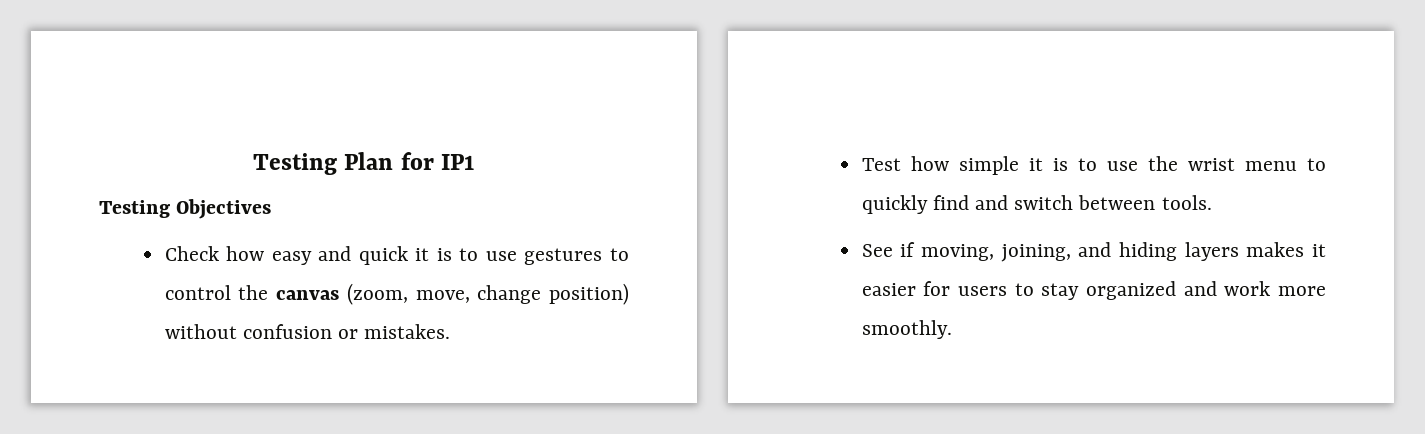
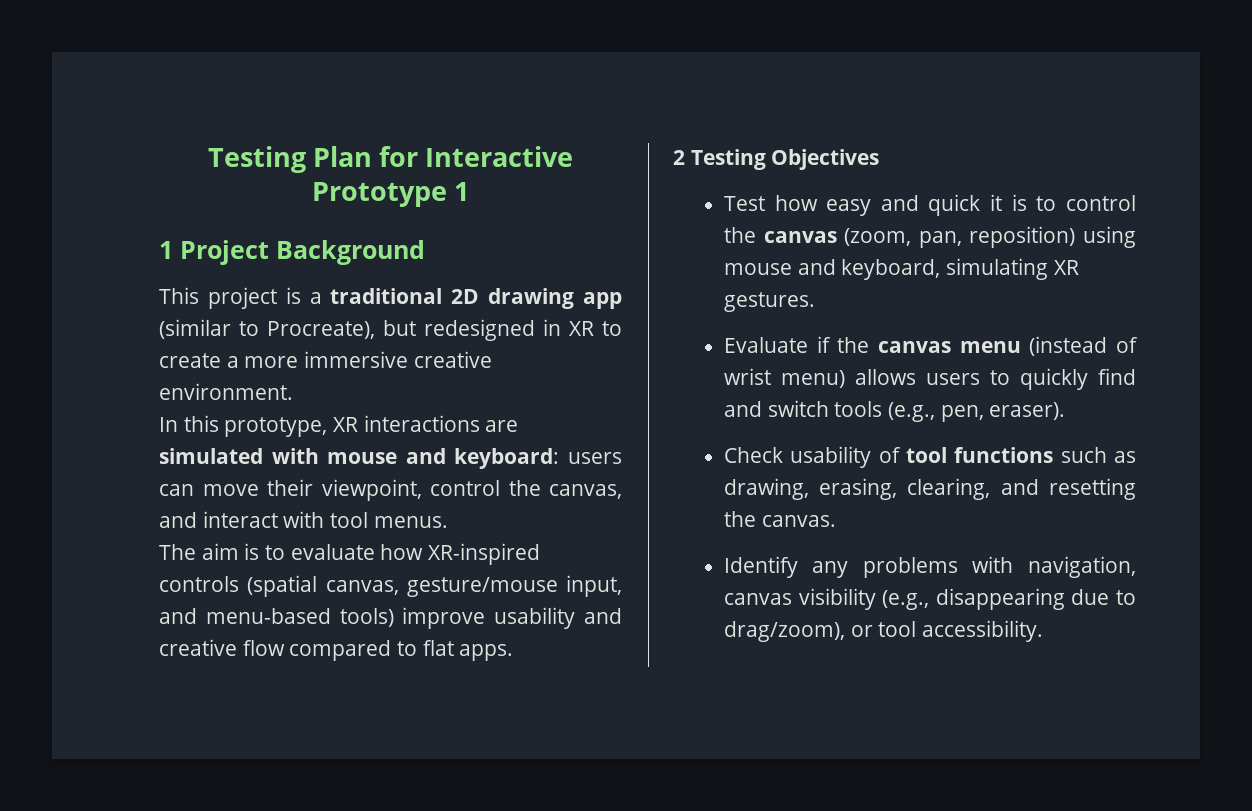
- Testing Plan for IP1
- Testing Objectives
+ Testing Plan for Interactive Prototype 1
+ 1 Project Background
+ This project is a traditional 2D drawing app (similar to Procreate), but redesigned in XR to create a more immersive creative environment.
+ In this prototype, XR interactions are simulated with mouse and keyboard: users can move their viewpoint, control the canvas, and interact with tool menus.
+ The aim is to evaluate how XR-inspired controls (spatial canvas, gesture/mouse input, and menu-based tools) improve usability and creative flow compared to flat apps.
+ 2 Testing Objectives
- Check how easy and quick it is to use gestures to control the canvas (zoom, move, change position) without confusion or mistakes.
- Test how simple it is to use the wrist menu to quickly find and switch between tools.
- See if moving, joining, and hiding layers makes it easier for users to stay organized and work more smoothly.
+ Test how easy and quick it is to control the canvas (zoom, pan, reposition) using mouse and keyboard, simulating XR gestures.
+ Evaluate if the canvas menu (instead of wrist menu) allows users to quickly find and switch tools (e.g., pen, eraser).
+ Check usability of tool functions such as drawing, erasing, clearing, and resetting the canvas.
+ Identify any problems with navigation, canvas visibility (e.g., disappearing due to drag/zoom), or tool accessibility.

